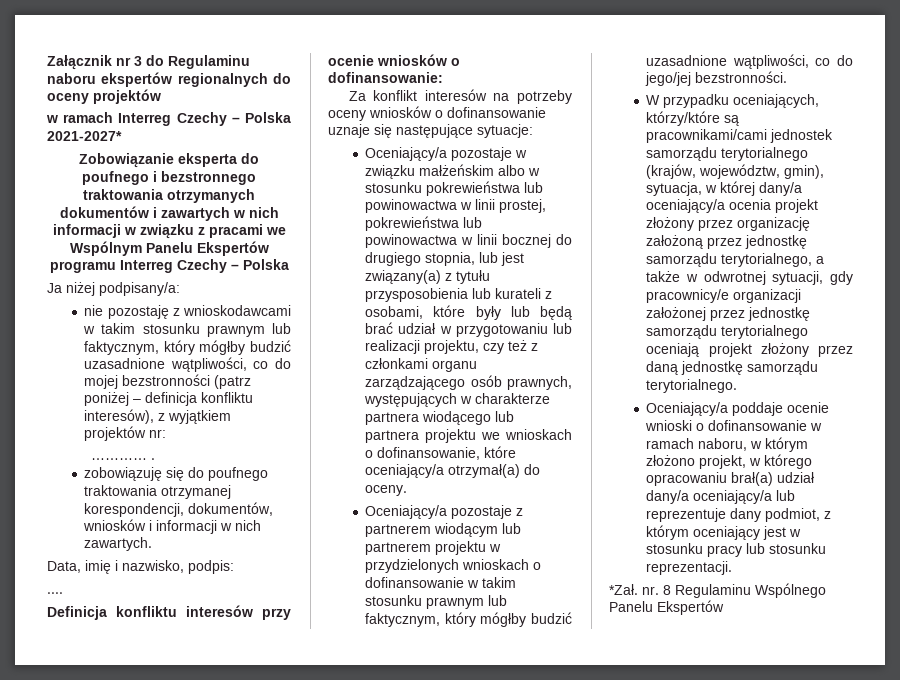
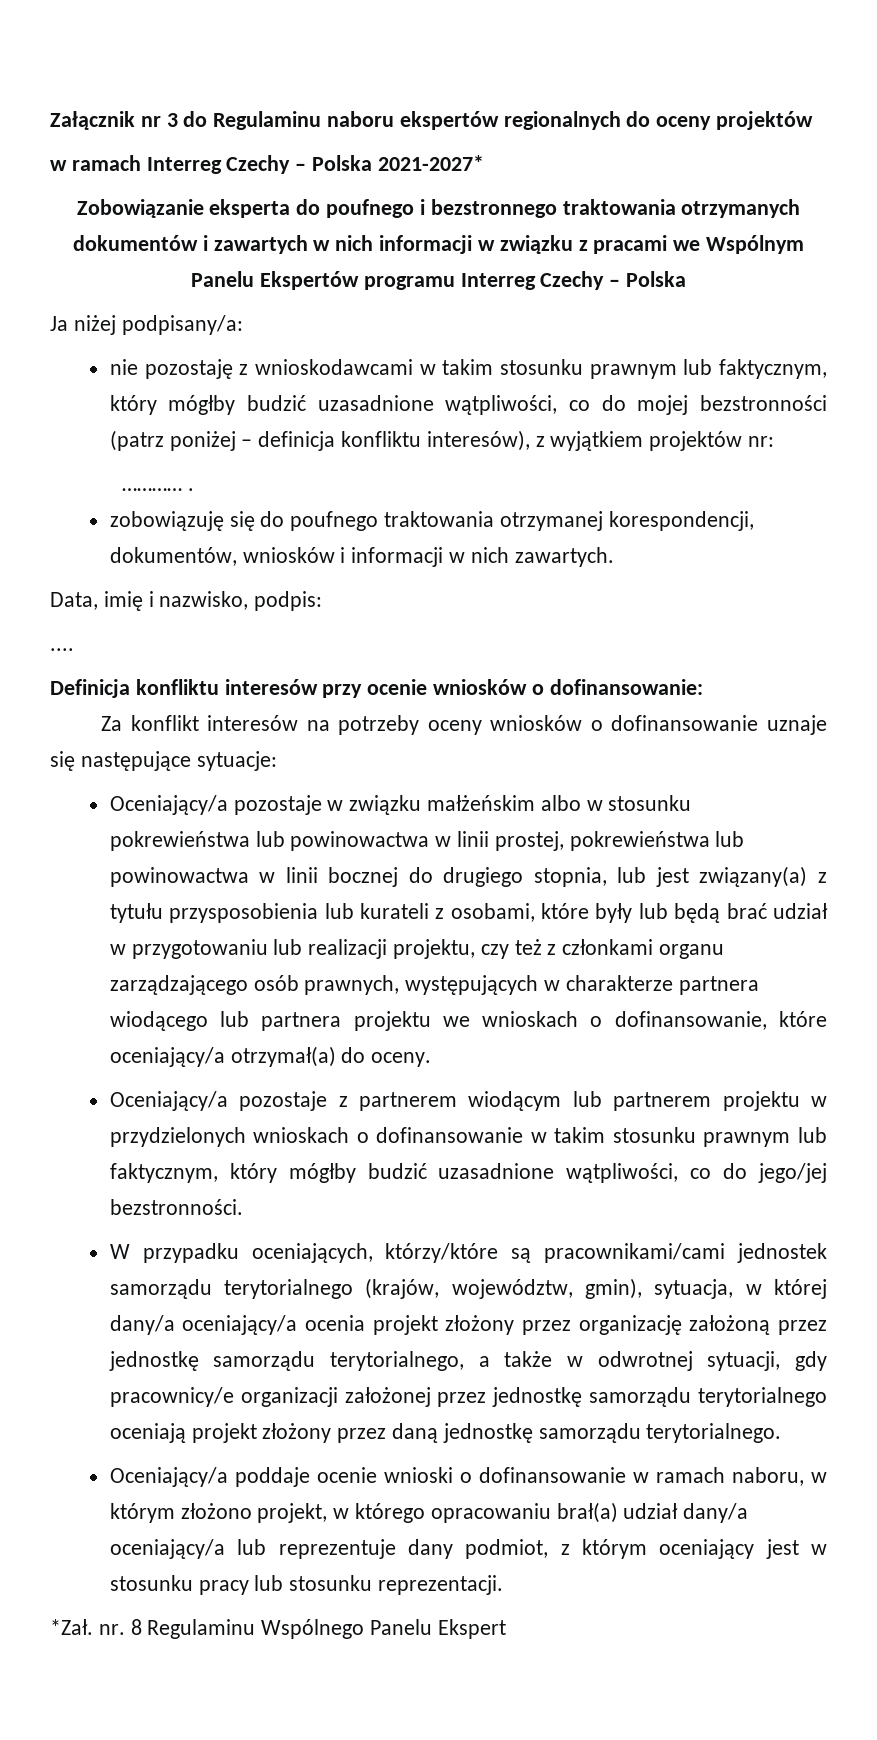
- *Zał. nr. 8 Regulaminu Wspólnego Panelu Ekspertów
+ *Zał. nr. 8 Regulaminu Wspólnego Panelu Ekspert

